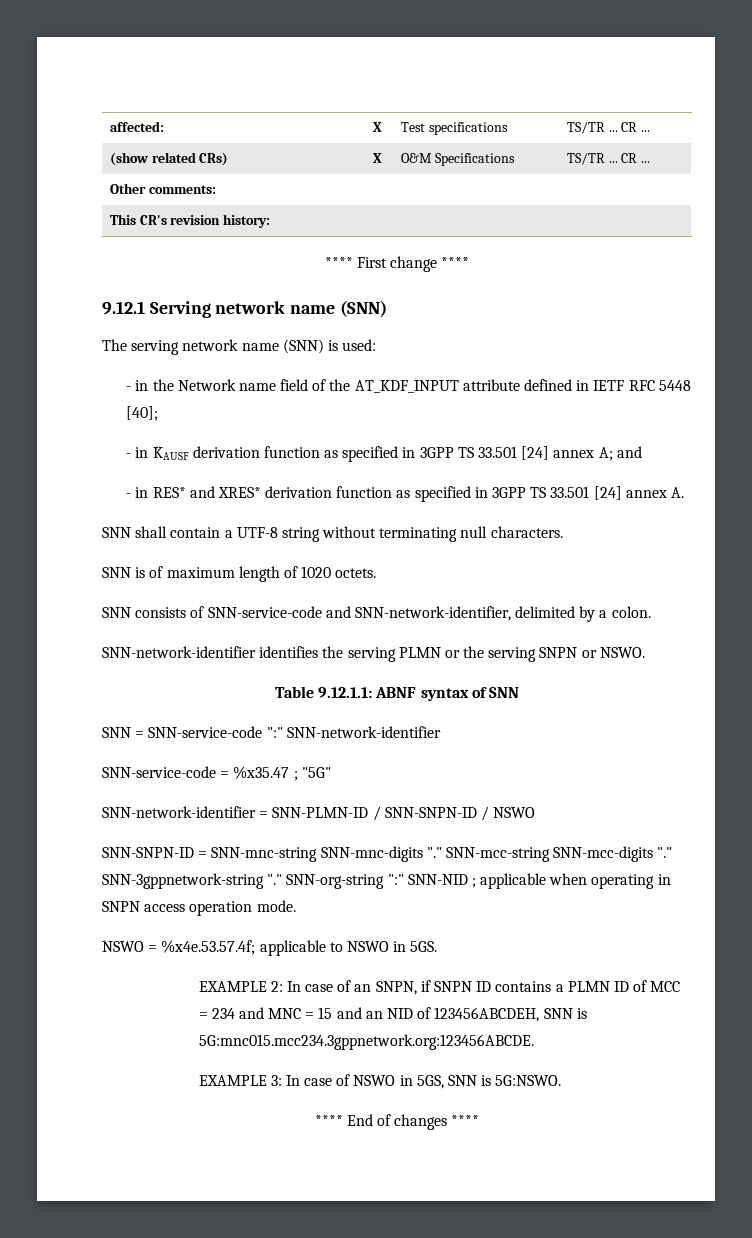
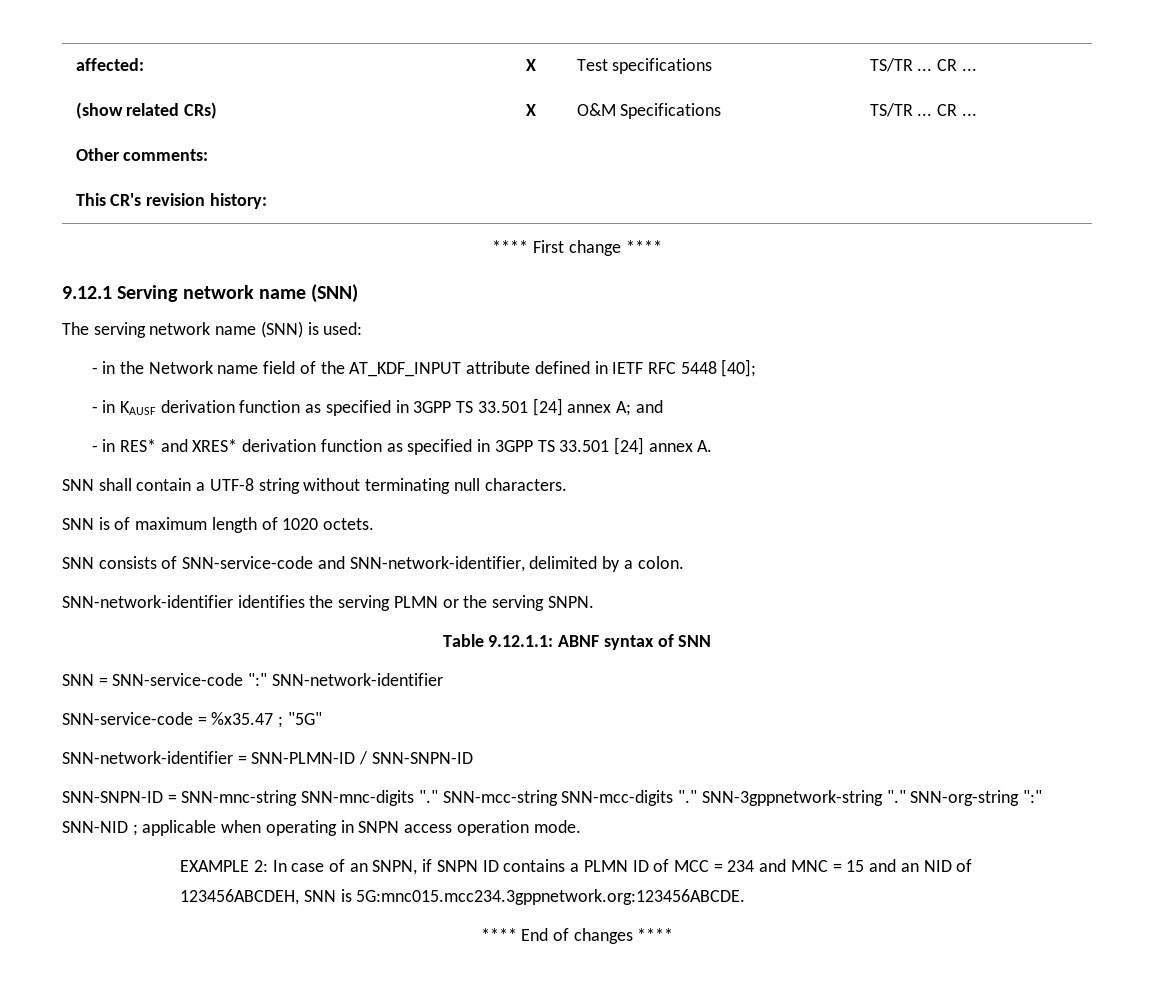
- SNN-network-identifier identifies the serving PLMN or the serving SNPN or NSWO.
+ SNN-network-identifier identifies the serving PLMN or the serving SNPN.
- SNN-network-identifier = SNN-PLMN-ID / SNN-SNPN-ID / NSWO
+ SNN-network-identifier = SNN-PLMN-ID / SNN-SNPN-ID
- NSWO = %x4e.53.57.4f; applicable to NSWO in 5GS.
- EXAMPLE 3: In case of NSWO in 5GS, SNN is 5G:NSWO.

